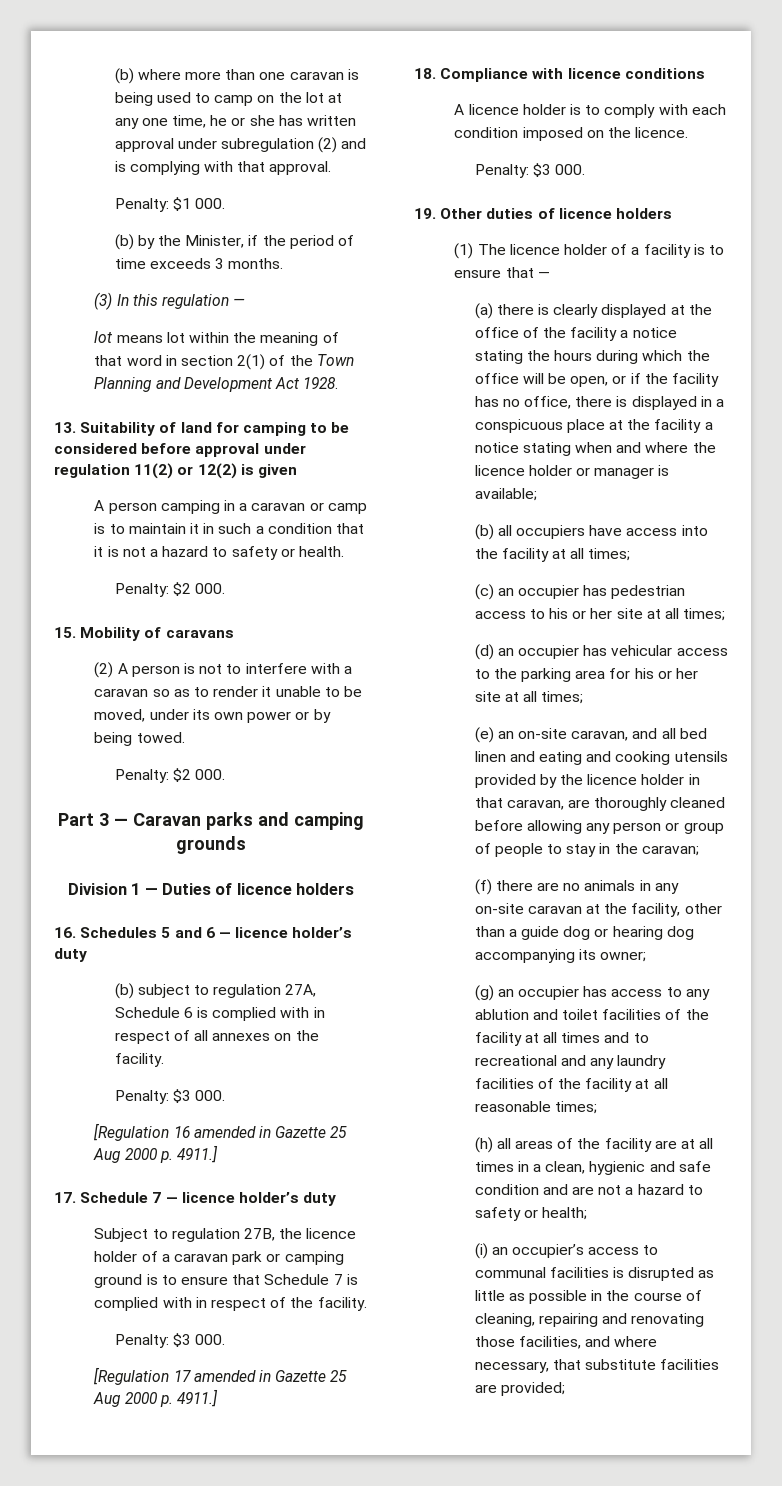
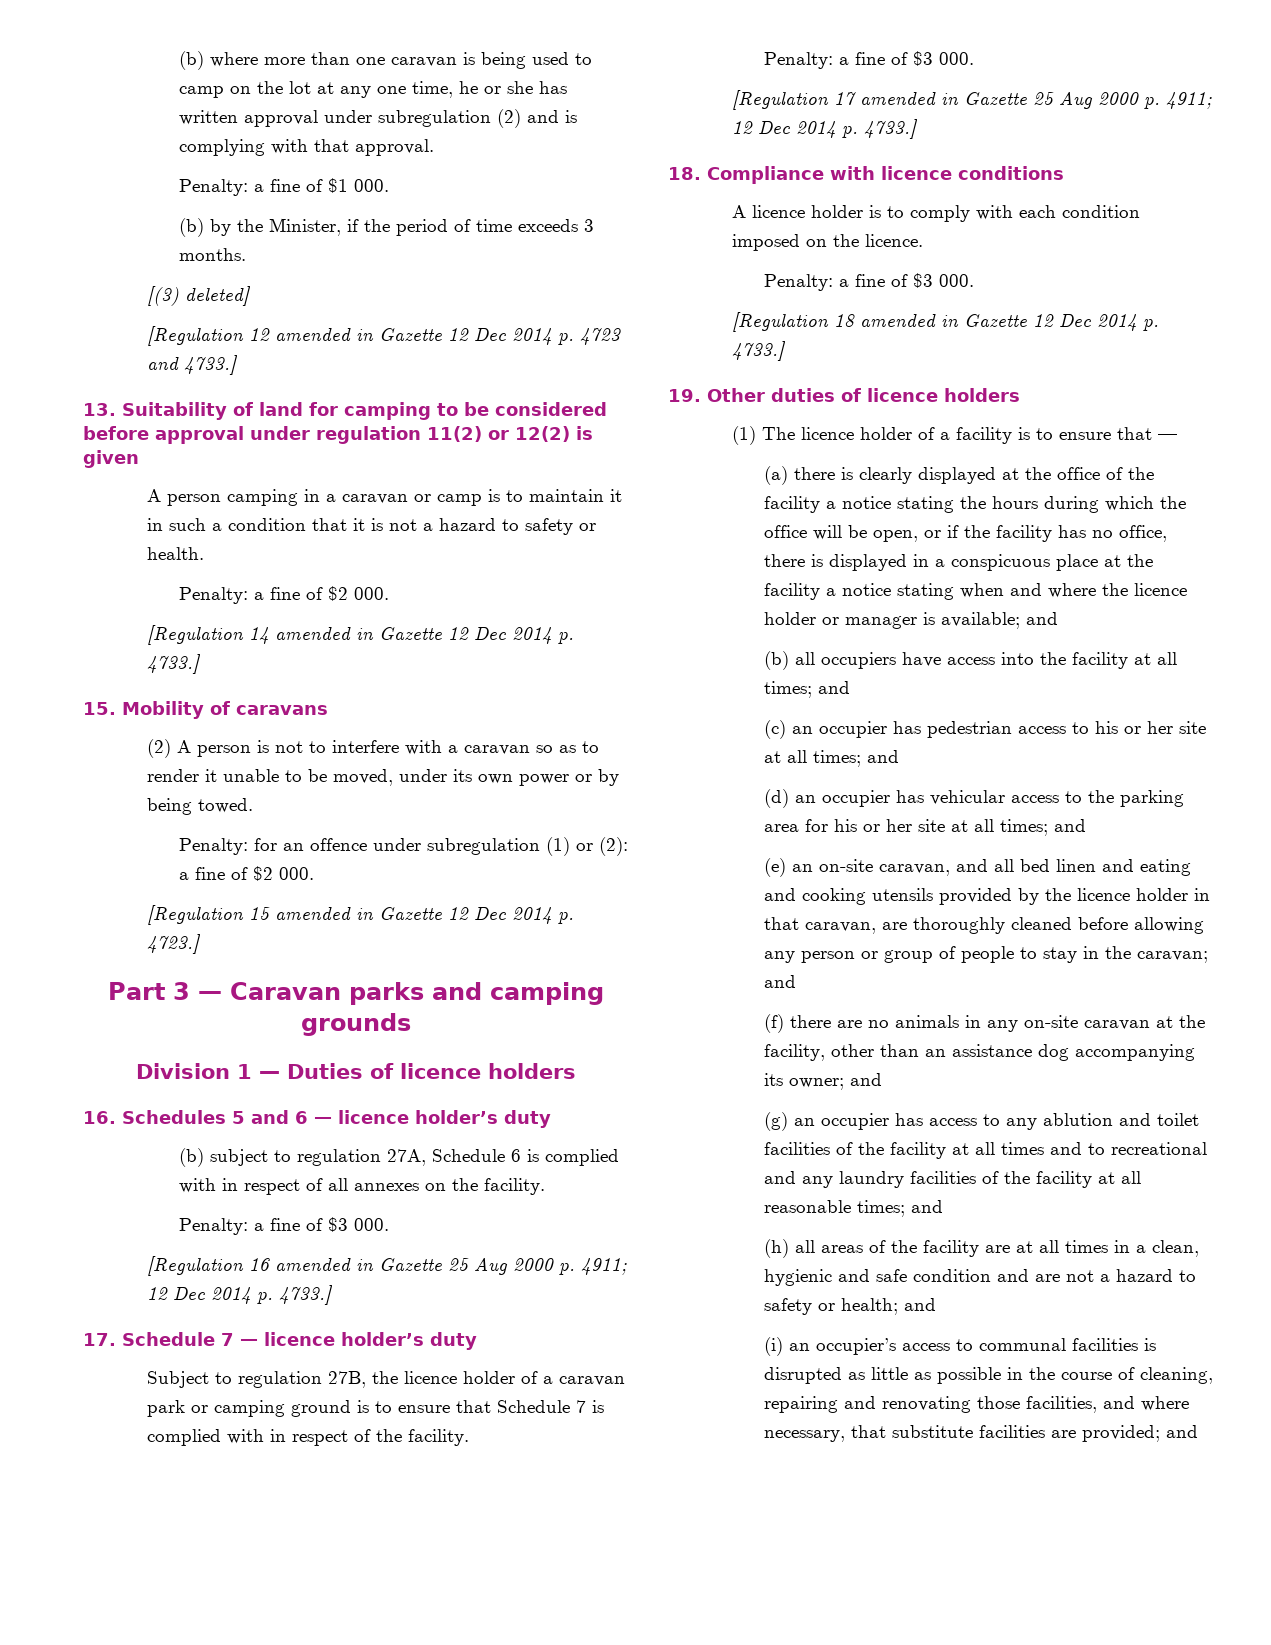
- Penalty: $1 000.
+ Penalty: a fine of $1 000.
- (3) In this regulation —
- lot means lot within the meaning of that word in section 2(1) of the Town Planning and Development Act 1928.
+ [(3) deleted]
+ [Regulation 12 amended in Gazette 12 Dec 2014 p. 4723 and 4733.]
  A person camping in a caravan or camp is to maintain it in such a condition that it is not a hazard to safety or health.
- Penalty: $2 000.
+ Penalty: a fine of $2 000.
+ [Regulation 14 amended in Gazette 12 Dec 2014 p. 4733.]
  (2) A person is not to interfere with a caravan so as to render it unable to be moved, under its own power or by being towed.
- Penalty: $2 000.
+ Penalty: for an offence under subregulation (1) or (2): a fine of $2 000.
+ [Regulation 15 amended in Gazette 12 Dec 2014 p. 4723.]
  (b) subject to regulation 27A, Schedule 6 is complied with in respect of all annexes on the facility.
- Penalty: $3 000.
+ Penalty: a fine of $3 000.
- [Regulation 16 amended in Gazette 25 Aug 2000 p. 4911.]
+ [Regulation 16 amended in Gazette 25 Aug 2000 p. 4911; 12 Dec 2014 p. 4733.]
  Subject to regulation 27B, the licence holder of a caravan park or camping ground is to ensure that Schedule 7 is complied with in respect of the facility.
- Penalty: $3 000.
+ Penalty: a fine of $3 000.
- [Regulation 17 amended in Gazette 25 Aug 2000 p. 4911.]
+ [Regulation 17 amended in Gazette 25 Aug 2000 p. 4911; 12 Dec 2014 p. 4733.]
  A licence holder is to comply with each condition imposed on the licence.
- Penalty: $3 000.
+ Penalty: a fine of $3 000.
+ [Regulation 18 amended in Gazette 12 Dec 2014 p. 4733.]
- (a) there is clearly displayed at the office of the facility a notice stating the hours during which the office will be open, or if the facility has no office, there is displayed in a conspicuous place at the facility a notice stating when and where the licence holder or manager is available;
+ (a) there is clearly displayed at the office of the facility a notice stating the hours during which the office will be open, or if the facility has no office, there is displayed in a conspicuous place at the facility a notice stating when and where the licence holder or manager is available; and
- (b) all occupiers have access into the facility at all times;
+ (b) all occupiers have access into the facility at all times; and
- (c) an occupier has pedestrian access to his or her site at all times;
+ (c) an occupier has pedestrian access to his or her site at all times; and
- (d) an occupier has vehicular access to the parking area for his or her site at all times;
+ (d) an occupier has vehicular access to the parking area for his or her site at all times; and
- (e) an on-site caravan, and all bed linen and eating and cooking utensils provided by the licence holder in that caravan, are thoroughly cleaned before allowing any person or group of people to stay in the caravan;
+ (e) an on-site caravan, and all bed linen and eating and cooking utensils provided by the licence holder in that caravan, are thoroughly cleaned before allowing any person or group of people to stay in the caravan; and
- (f) there are no animals in any on-site caravan at the facility, other than a guide dog or hearing dog accompanying its owner;
+ (f) there are no animals in any on-site caravan at the facility, other than an assistance dog accompanying its owner; and
- (g) an occupier has access to any ablution and toilet facilities of the facility at all times and to recreational and any laundry facilities of the facility at all reasonable times;
+ (g) an occupier has access to any ablution and toilet facilities of the facility at all times and to recreational and any laundry facilities of the facility at all reasonable times; and
- (h) all areas of the facility are at all times in a clean, hygienic and safe condition and are not a hazard to safety or health;
+ (h) all areas of the facility are at all times in a clean, hygienic and safe condition and are not a hazard to safety or health; and
- (i) an occupier’s access to communal facilities is disrupted as little as possible in the course of cleaning, repairing and renovating those facilities, and where necessary, that substitute facilities are provided;
+ (i) an occupier’s access to communal facilities is disrupted as little as possible in the course of cleaning, repairing and renovating those facilities, and where necessary, that substitute facilities are provided; and

